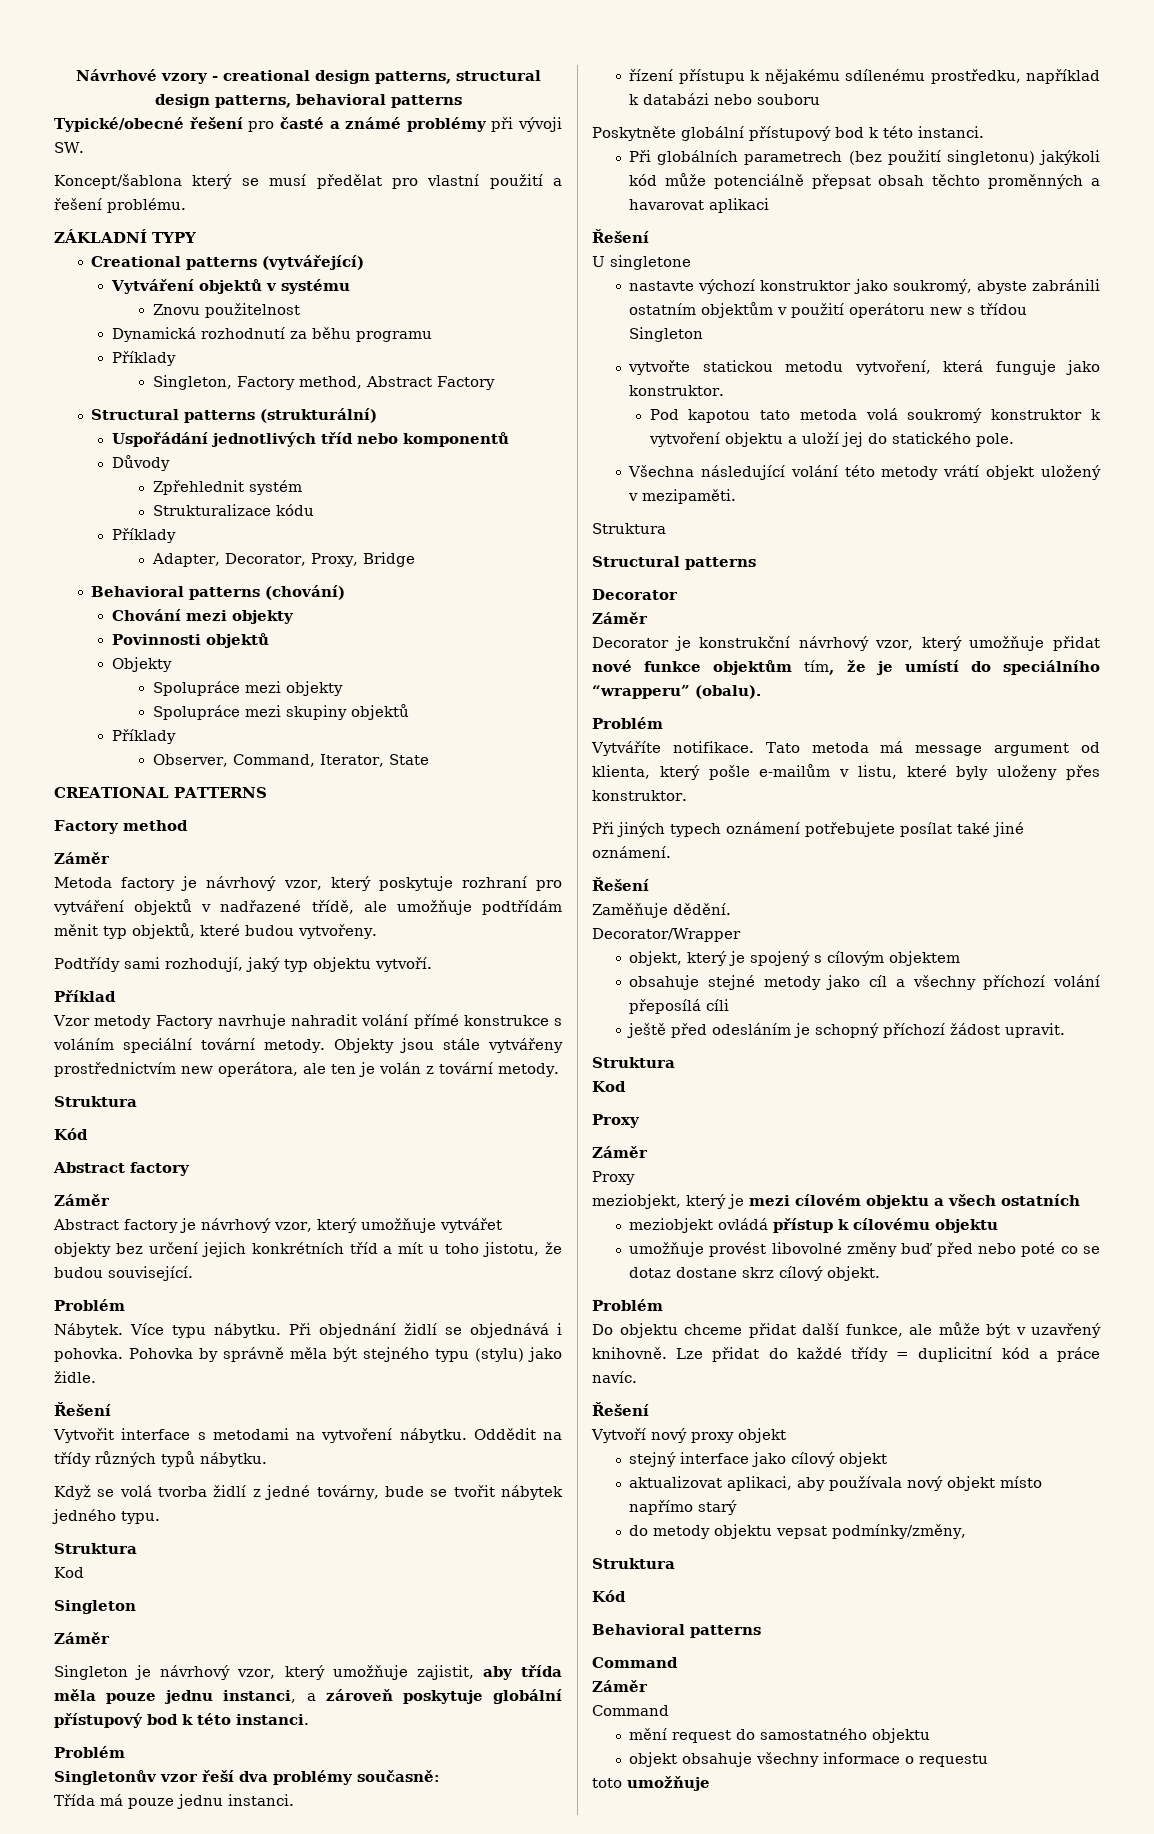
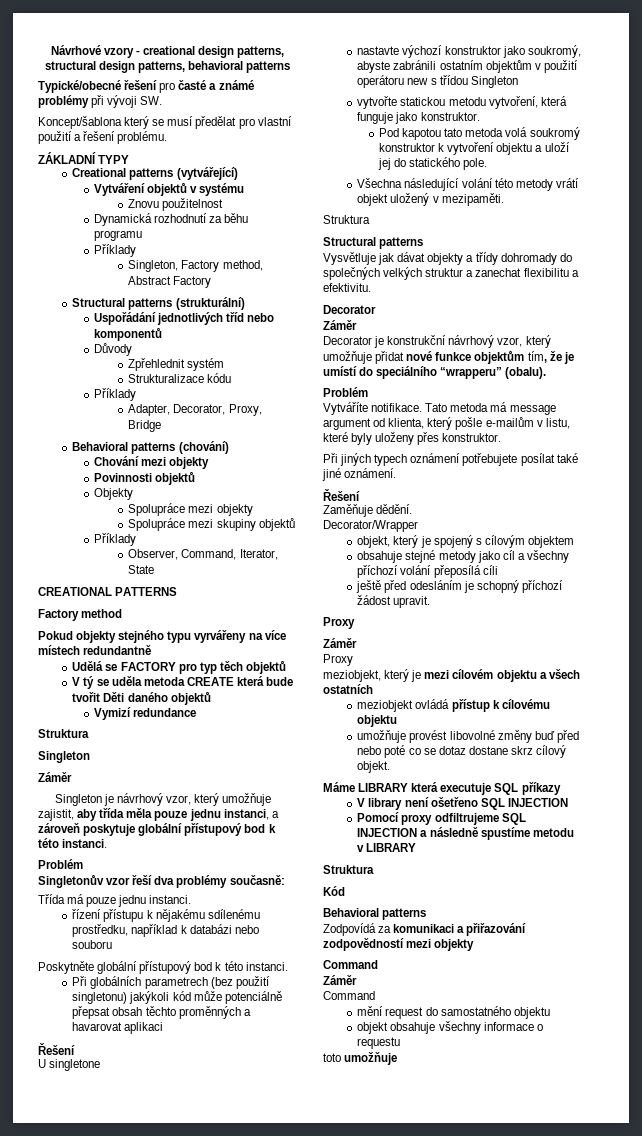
  Factory method
- Záměr
- Metoda factory je návrhový vzor, který poskytuje rozhraní pro vytváření objektů v nadřazené třídě, ale umožňuje podtřídám měnit typ objektů, které budou vytvořeny.
- Podtřídy sami rozhodují, jaký typ objektu vytvoří.
- Příklad
- Vzor metody Factory navrhuje nahradit volání přímé konstrukce s voláním speciální tovární metody. Objekty jsou stále vytvářeny prostřednictvím new operátora, ale ten je volán z tovární metody.
+ Pokud objekty stejného typu vyrvářeny na více místech redundantně
+ Udělá se FACTORY pro typ těch objektů
+ V tý se uděla metoda CREATE která bude tvořit Děti daného objektů
+ Vymizí redundance
  Struktura
- Kód
- Abstract factory
- Záměr
- Abstract factory je návrhový vzor, který umožňuje vytvářet objekty bez určení jejich konkrétních tříd a mít u toho jistotu, že budou související.
- Problém
- Nábytek. Více typu nábytku. Při objednání židlí se objednává i pohovka. Pohovka by správně měla být stejného typu (stylu) jako židle.
- Řešení
- Vytvořit interface s metodami na vytvoření nábytku. Oddědit na třídy různých typů nábytku.
- Když se volá tvorba židlí z jedné továrny, bude se tvořit nábytek jedného typu.
- Struktura
- Kod
+ Vysvětluje jak dávat objekty a třídy dohromady do společných velkých struktur a zanechat flexibilitu a efektivitu.
  ještě před odesláním je schopný příchozí žádost upravit.
- Struktura
- Kod
  umožňuje provést libovolné změny buď před nebo poté co se dotaz dostane skrz cílový objekt.
- Problém
- Do objektu chceme přidat další funkce, ale může být v uzavřený knihovně. Lze přidat do každé třídy = duplicitní kód a práce navíc.
- Řešení
- Vytvoří nový proxy objekt
- stejný interface jako cílový objekt
- aktualizovat aplikaci, aby používala nový objekt místo napřímo starý
- do metody objektu vepsat podmínky/změny,
+ Máme LIBRARY která executuje SQL příkazy
+ V library není ošetřeno SQL INJECTION
+ Pomocí proxy odfiltrujeme SQL INJECTION a následně spustíme metodu v LIBRARY
  Struktura
  Kód
  Behavioral patterns
+ Zodpovídá za komunikaci a přiřazování zodpovědností mezi objekty

